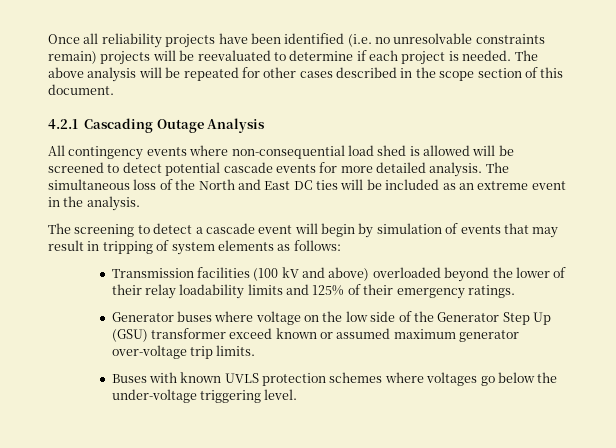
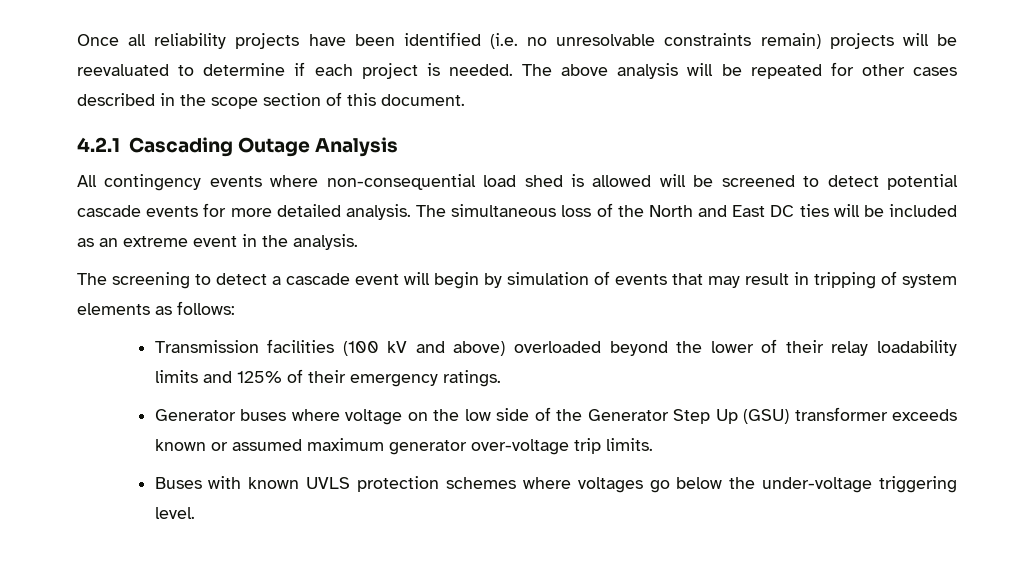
- Generator buses where voltage on the low side of the Generator Step Up (GSU) transformer exceed known or assumed maximum generator over-voltage trip limits.
+ Generator buses where voltage on the low side of the Generator Step Up (GSU) transformer exceeds known or assumed maximum generator over-voltage trip limits.

